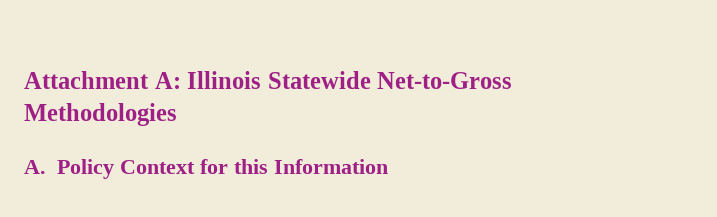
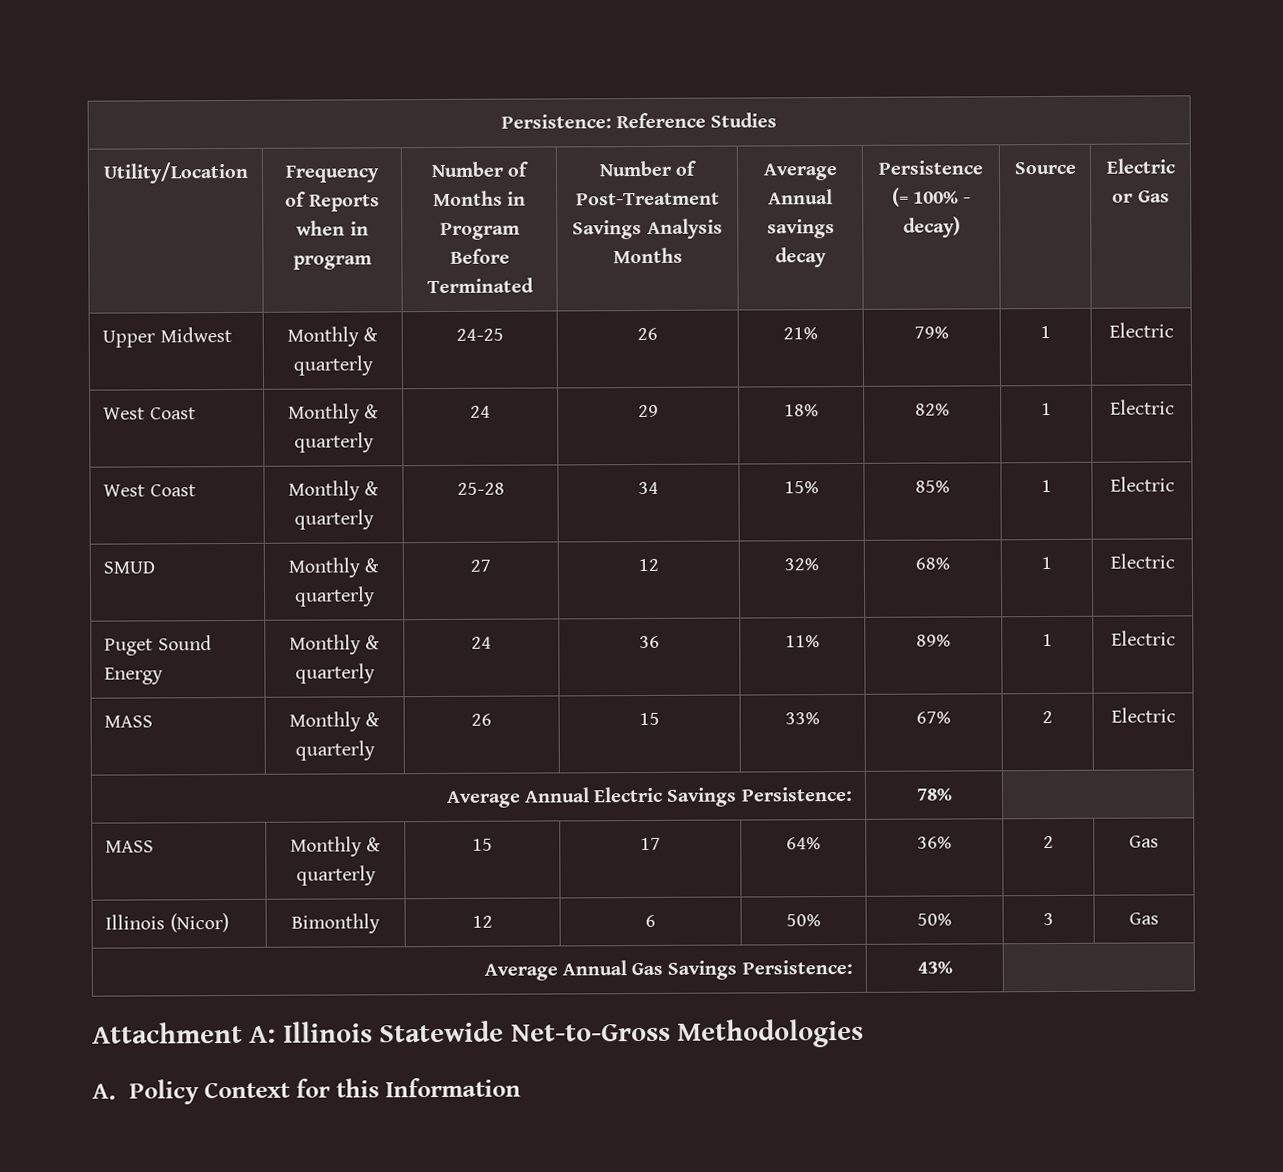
+ Persistence: Reference Studies
+ Utility/Location | Frequency of Reports when in program | Number of Months in Program Before Terminated | Number of Post-Treatment Savings Analysis Months | Average Annual savings decay | Persistence (= 100% - decay) | Source | Electric or Gas
+ Upper Midwest | Monthly & quarterly | 24-25 | 26 | 21% | 79% | 1 | Electric
+ West Coast | Monthly & quarterly | 24 | 29 | 18% | 82% | 1 | Electric
+ West Coast | Monthly & quarterly | 25-28 | 34 | 15% | 85% | 1 | Electric
+ SMUD | Monthly & quarterly | 27 | 12 | 32% | 68% | 1 | Electric
+ Puget Sound Energy | Monthly & quarterly | 24 | 36 | 11% | 89% | 1 | Electric
+ MASS | Monthly & quarterly | 26 | 15 | 33% | 67% | 2 | Electric
+ Average Annual Electric Savings Persistence: | 78% |
+ MASS | Monthly & quarterly | 15 | 17 | 64% | 36% | 2 | Gas
+ Illinois (Nicor) | Bimonthly | 12 | 6 | 50% | 50% | 3 | Gas
+ Average Annual Gas Savings Persistence: | 43% |

